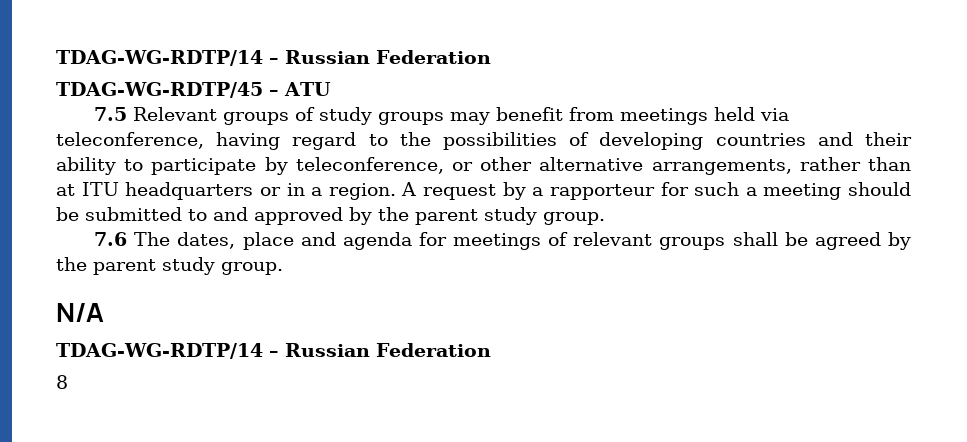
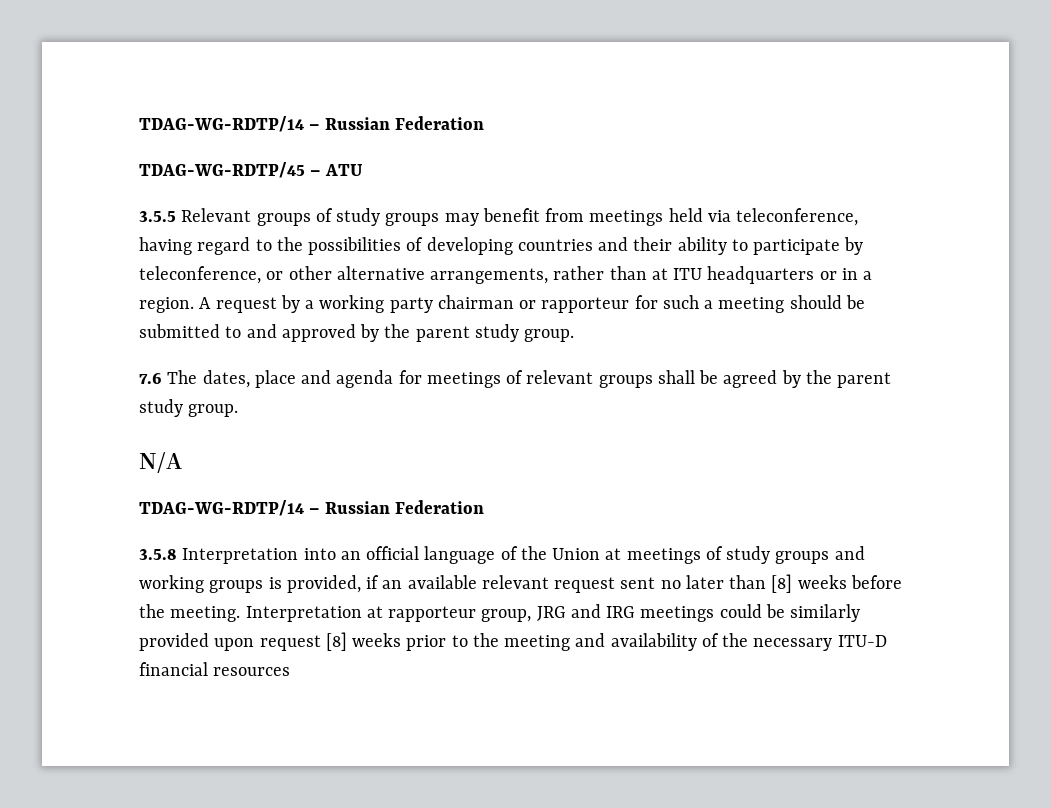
- 7.5 Relevant groups of study groups may benefit from meetings held via teleconference, having regard to the possibilities of developing countries and their ability to participate by teleconference, or other alternative arrangements, rather than at ITU headquarters or in a region.
+ 3.5.5 Relevant groups of study groups may benefit from meetings held via teleconference, having regard to the possibilities of developing countries and their ability to participate by teleconference, or other alternative arrangements, rather than at ITU headquarters or in a region.
- A request by a rapporteur for such a meeting should be submitted to and approved by the parent study group.
+ A request by a working party chairman or rapporteur for such a meeting should be submitted to and approved by the parent study group.
- 8
+ 3.5.8 Interpretation into an official language of the Union at meetings of study groups and working groups is provided, if an available relevant request sent no later than [8] weeks before the meeting. Interpretation at rapporteur group, JRG and IRG meetings could be similarly provided upon request [8] weeks prior to the meeting and availability of the necessary ITU-D financial resources

